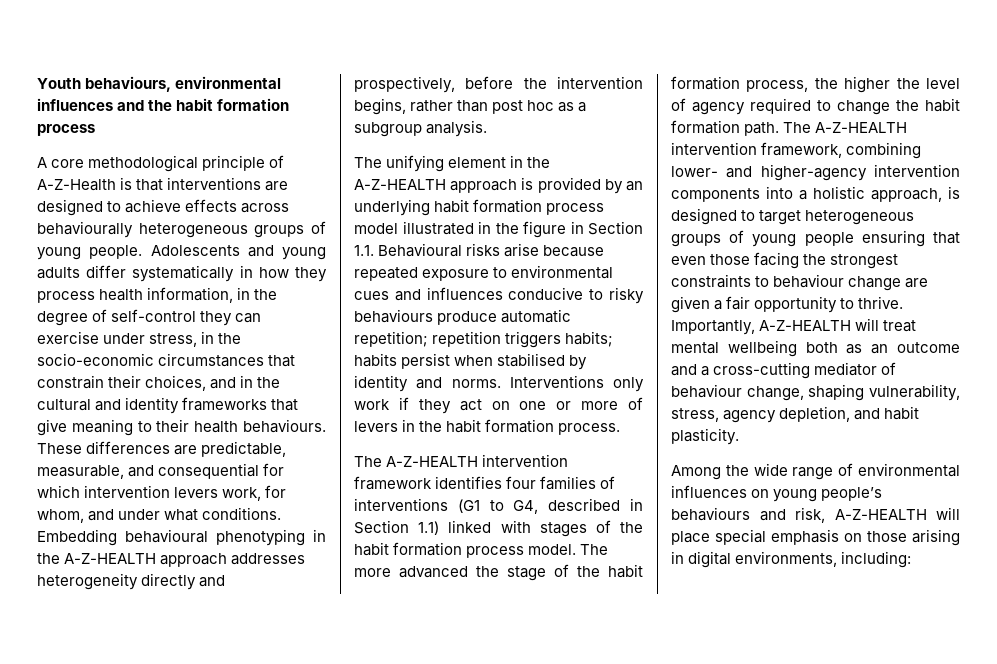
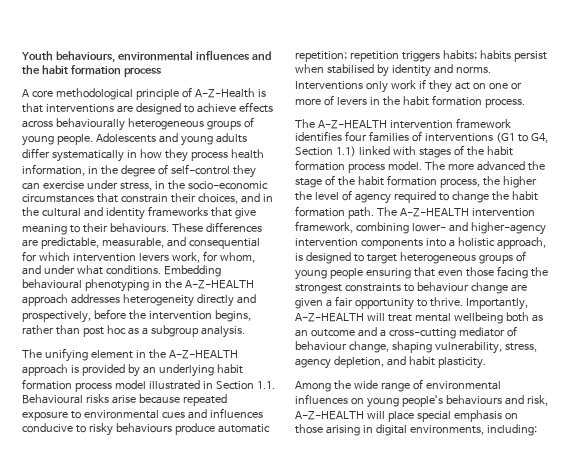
- Adolescents and young adults differ systematically in how they process health information, in the degree of self-control they can exercise under stress, in the socio-economic circumstances that constrain their choices, and in the cultural and identity frameworks that give meaning to their health behaviours.
+ Adolescents and young adults differ systematically in how they process health information, in the degree of self-control they can exercise under stress, in the socio-economic circumstances that constrain their choices, and in the cultural and identity frameworks that give meaning to their behaviours.
- The unifying element in the A-Z-HEALTH approach is provided by an underlying habit formation process model illustrated in the figure in Section 1.1. Behavioural risks arise because repeated exposure to environmental cues and influences conducive to risky behaviours produce automatic repetition; repetition triggers habits; habits persist when stabilised by identity and norms.
+ The unifying element in the A-Z-HEALTH approach is provided by an underlying habit formation process model illustrated in Section 1.1. Behavioural risks arise because repeated exposure to environmental cues and influences conducive to risky behaviours produce automatic repetition; repetition triggers habits; habits persist when stabilised by identity and norms.
- The A-Z-HEALTH intervention framework identifies four families of interventions (G1 to G4, described in Section 1.1) linked with stages of the habit formation process model.
+ The A-Z-HEALTH intervention framework identifies four families of interventions (G1 to G4, Section 1.1) linked with stages of the habit formation process model.

